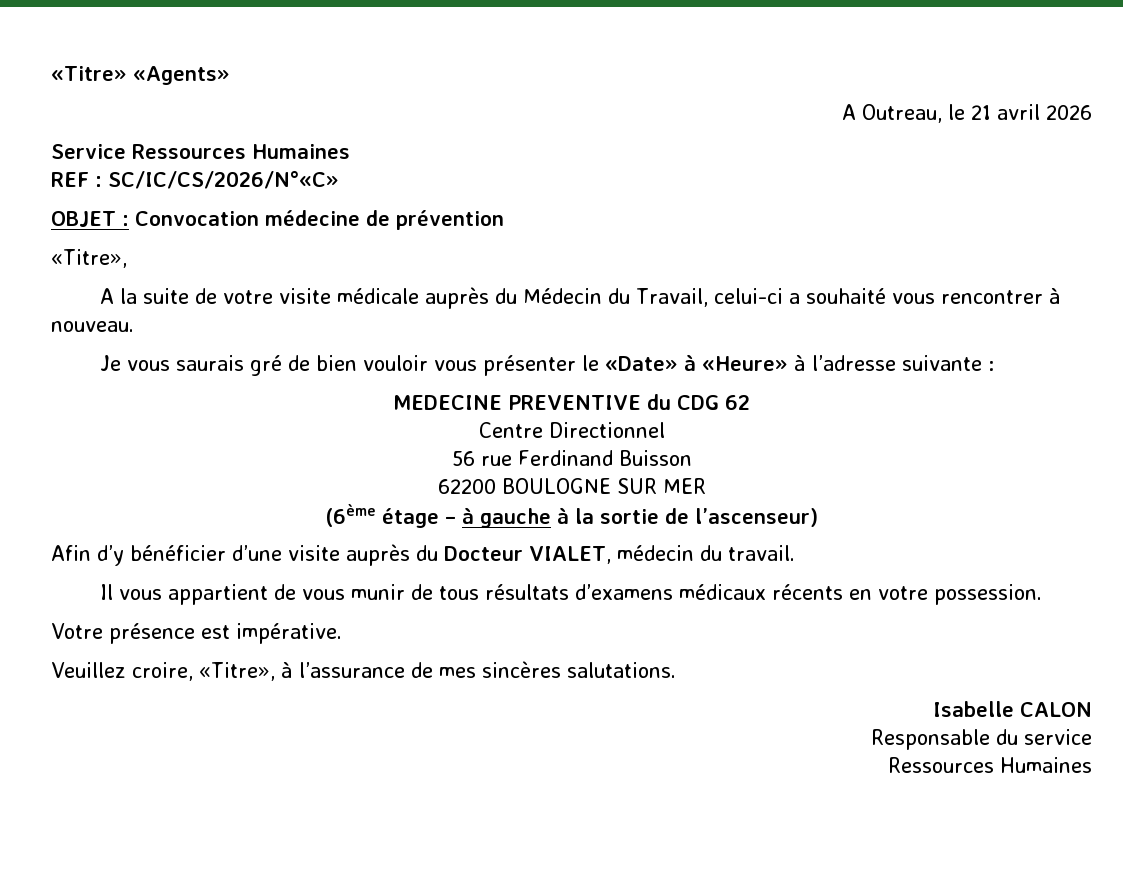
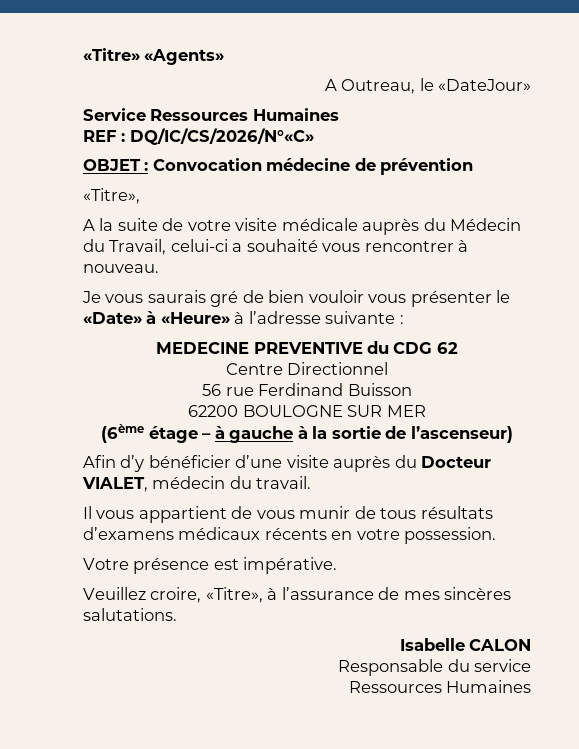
- A Outreau, le 21 avril 2026
+ A Outreau, le «DateJour»
- REF : SC/IC/CS/2026/N°«C»
+ REF : DQ/IC/CS/2026/N°«C»

